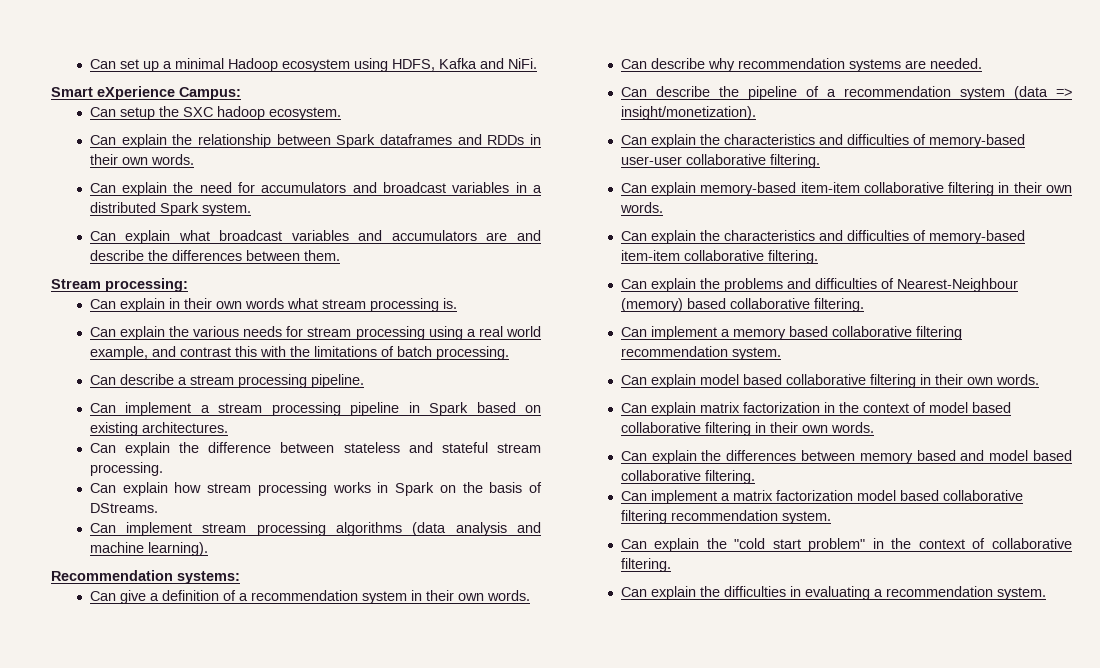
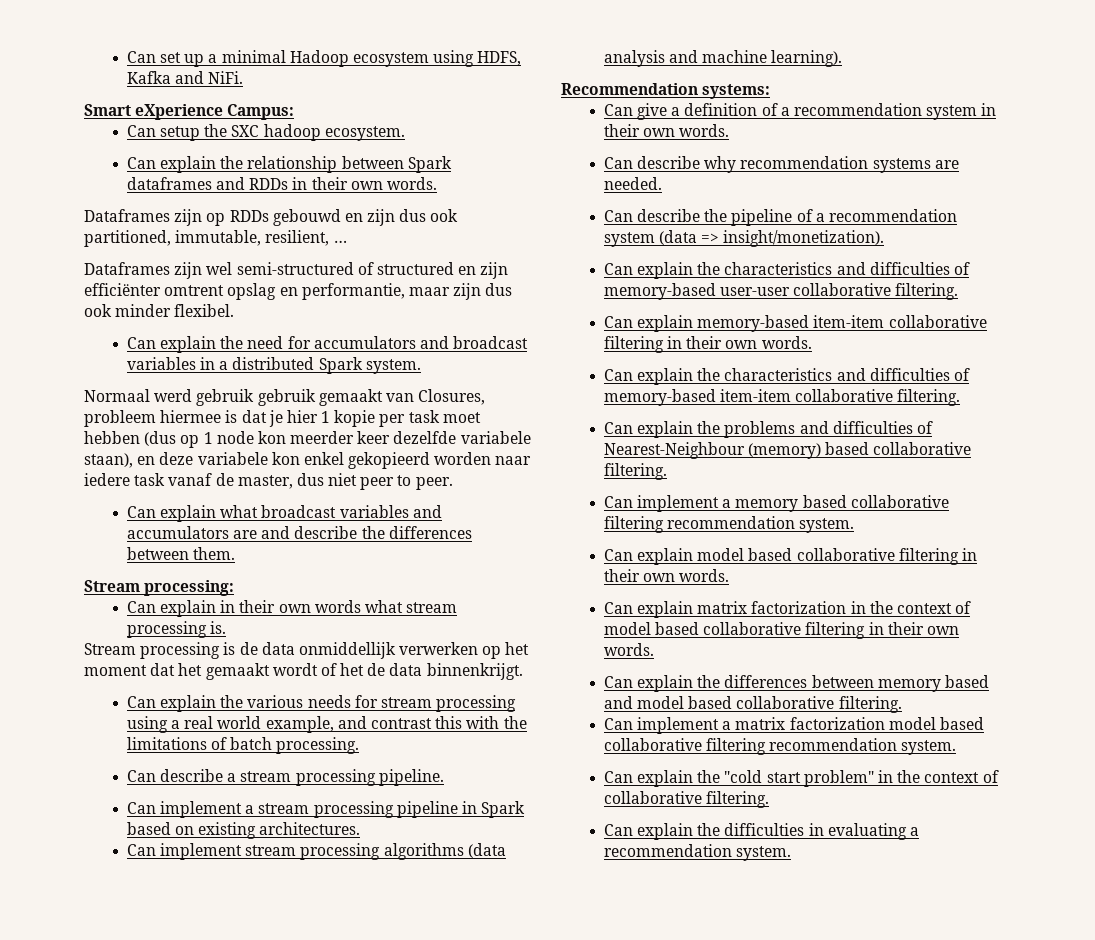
+ Dataframes zijn op RDDs gebouwd en zijn dus ook partitioned, immutable, resilient, …
+ Dataframes zijn wel semi-structured of structured en zijn efficiënter omtrent opslag en performantie, maar zijn dus ook minder flexibel.
+ Normaal werd gebruik gebruik gemaakt van Closures, probleem hiermee is dat je hier 1 kopie per task moet hebben (dus op 1 node kon meerder keer dezelfde variabele staan), en deze variabele kon enkel gekopieerd worden naar iedere task vanaf de master, dus niet peer to peer.
+ Stream processing is de data onmiddellijk verwerken op het moment dat het gemaakt wordt of het de data binnenkrijgt.
- Can explain the difference between stateless and stateful stream processing.
- Can explain how stream processing works in Spark on the basis of DStreams.

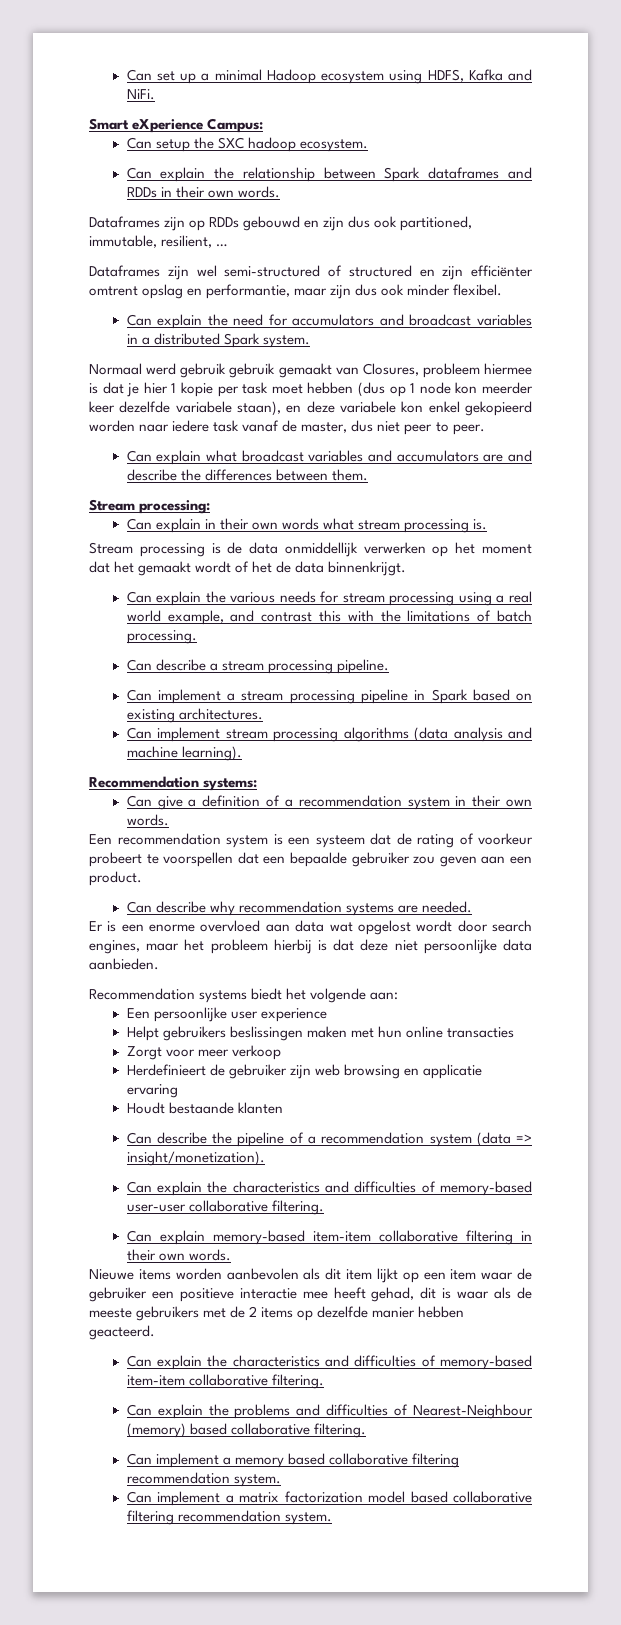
+ Een recommendation system is een systeem dat de rating of voorkeur probeert te voorspellen dat een bepaalde gebruiker zou geven aan een product.
+ Er is een enorme overvloed aan data wat opgelost wordt door search engines, maar het probleem hierbij is dat deze niet persoonlijke data aanbieden.
+ Recommendation systems biedt het volgende aan:
+ Een persoonlijke user experience
+ Helpt gebruikers beslissingen maken met hun online transacties
+ Zorgt voor meer verkoop
+ Herdefinieert de gebruiker zijn web browsing en applicatie ervaring
+ Houdt bestaande klanten
+ Nieuwe items worden aanbevolen als dit item lijkt op een item waar de gebruiker een positieve interactie mee heeft gehad, dit is waar als de meeste gebruikers met de 2 items op dezelfde manier hebben geacteerd.
- Can explain model based collaborative filtering in their own words.
- Can explain matrix factorization in the context of model based collaborative filtering in their own words.
- Can explain the differences between memory based and model based collaborative filtering.
- Can explain the "cold start problem" in the context of collaborative filtering.
- Can explain the difficulties in evaluating a recommendation system.

